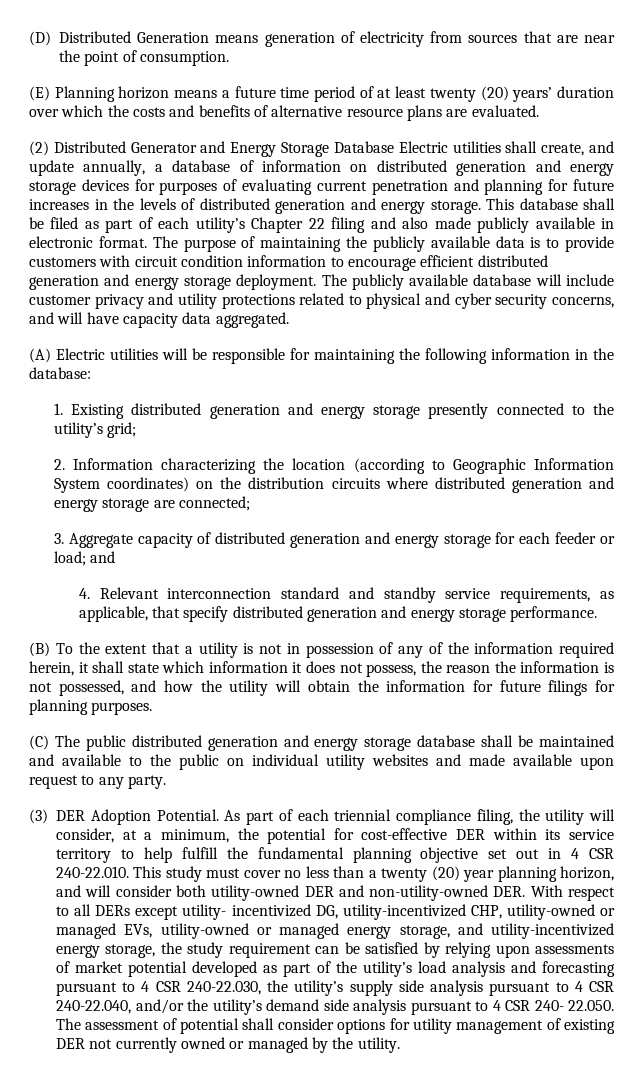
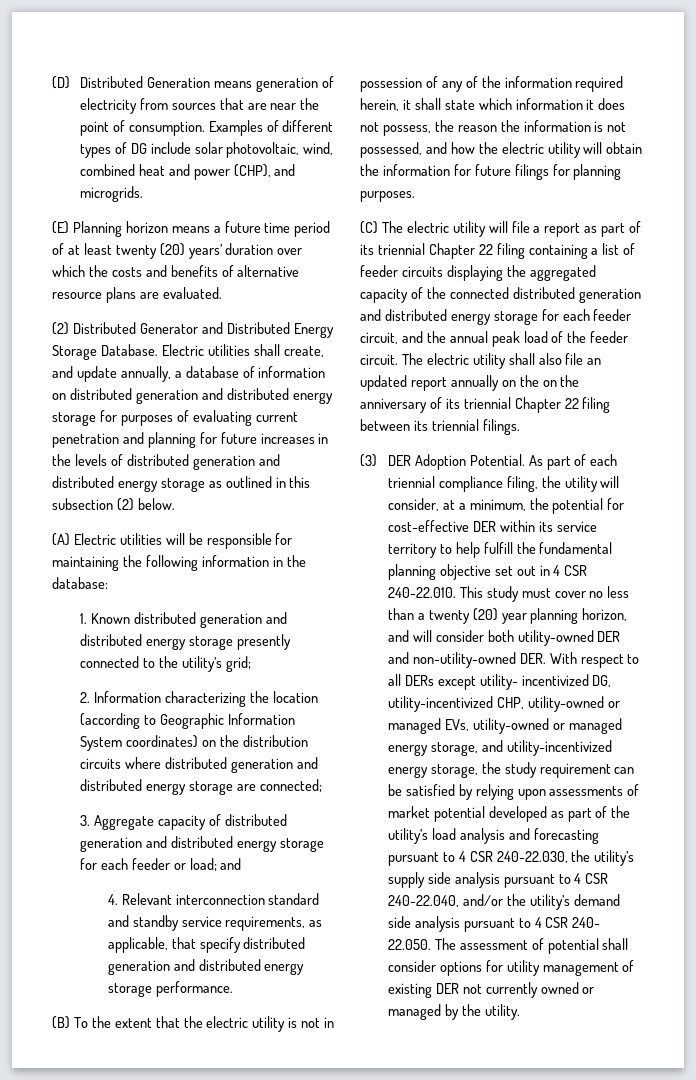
+ Examples of different types of DG include solar photovoltaic, wind, combined heat and power (CHP), and microgrids.
- (2) Distributed Generator and Energy Storage Database Electric utilities shall create, and update annually, a database of information on distributed generation and energy storage devices for purposes of evaluating current penetration and planning for future increases in the levels of distributed generation and energy storage. This database shall be filed as part of each utility’s Chapter 22 filing and also made publicly available in electronic format. The purpose of maintaining the publicly available data is to provide customers with circuit condition information to encourage efficient distributed generation and energy storage deployment. The publicly available database will include customer privacy and utility protections related to physical and cyber security concerns, and will have capacity data aggregated.
+ (2) Distributed Generator and Distributed Energy Storage Database. Electric utilities shall create, and update annually, a database of information on distributed generation and distributed energy storage for purposes of evaluating current penetration and planning for future increases in the levels of distributed generation and distributed energy storage as outlined in this subsection (2) below.
- 1. Existing distributed generation and energy storage presently connected to the utility’s grid;
+ 1. Known distributed generation and distributed energy storage presently connected to the utility’s grid;
- 2. Information characterizing the location (according to Geographic Information System coordinates) on the distribution circuits where distributed generation and energy storage are connected;
+ 2. Information characterizing the location (according to Geographic Information System coordinates) on the distribution circuits where distributed generation and distributed energy storage are connected;
- 3. Aggregate capacity of distributed generation and energy storage for each feeder or load; and
+ 3. Aggregate capacity of distributed generation and distributed energy storage for each feeder or load; and
- 4. Relevant interconnection standard and standby service requirements, as applicable, that specify distributed generation and energy storage performance.
+ 4. Relevant interconnection standard and standby service requirements, as applicable, that specify distributed generation and distributed energy storage performance.
- (B) To the extent that a utility is not in possession of any of the information required herein, it shall state which information it does not possess, the reason the information is not possessed, and how the utility will obtain the information for future filings for planning purposes.
+ (B) To the extent that the electric utility is not in possession of any of the information required herein, it shall state which information it does not possess, the reason the information is not possessed, and how the electric utility will obtain the information for future filings for planning purposes.
- (C) The public distributed generation and energy storage database shall be maintained and available to the public on individual utility websites and made available upon request to any party.
+ (C) The electric utility will file a report as part of its triennial Chapter 22 filing containing a list of feeder circuits displaying the aggregated capacity of the connected distributed generation and distributed energy storage for each feeder circuit, and the annual peak load of the feeder circuit. The electric utility shall also file an updated report annually on the on the anniversary of its triennial Chapter 22 filing between its triennial filings.

